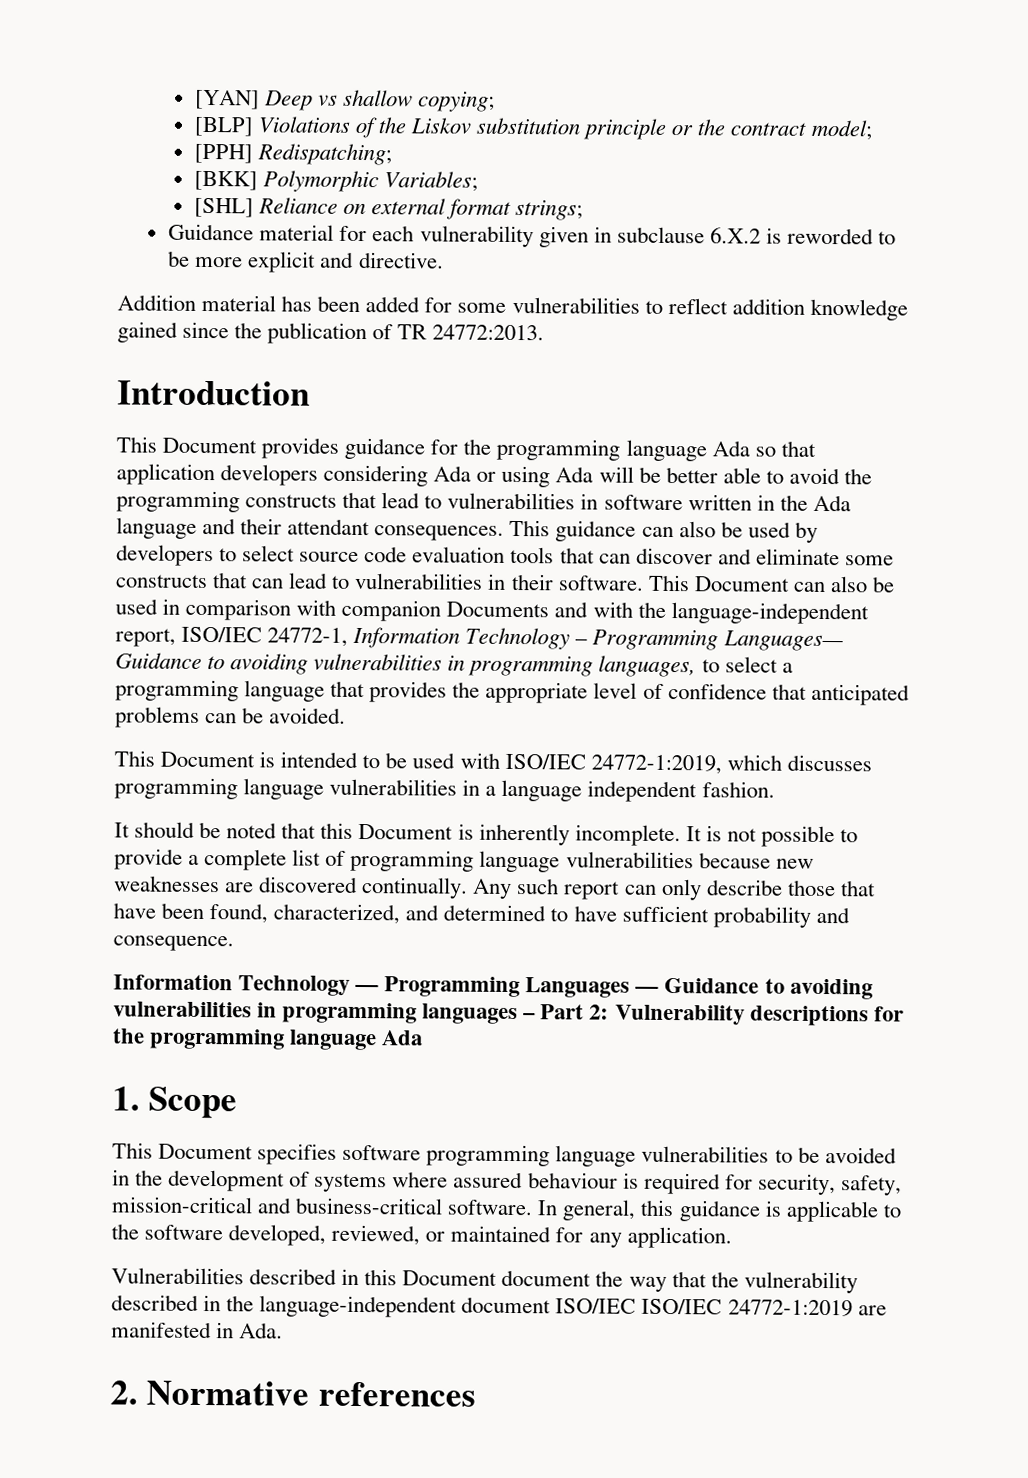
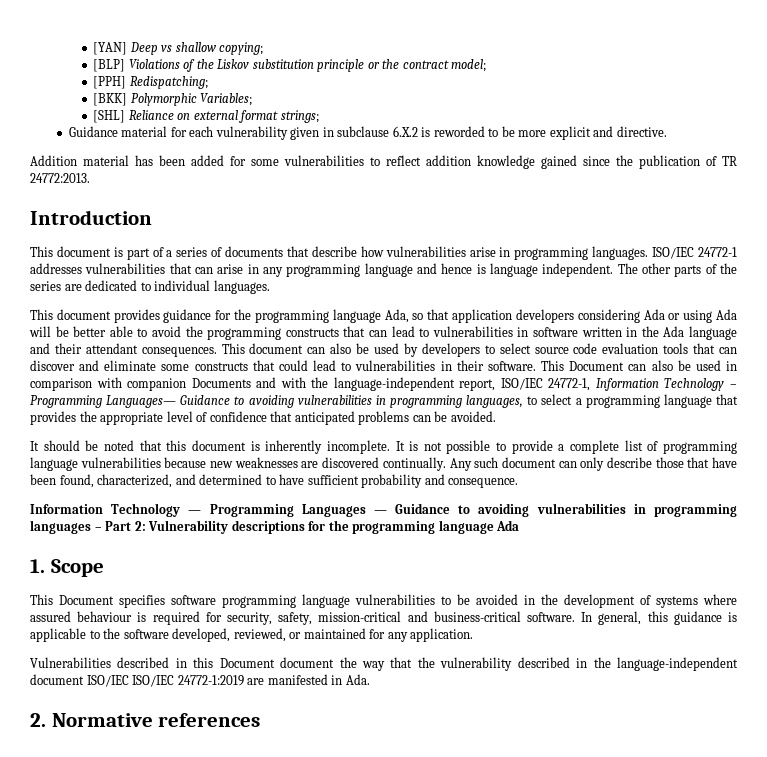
- This Document provides guidance for the programming language Ada so that application developers considering Ada or using Ada will be better able to avoid the programming constructs that lead to vulnerabilities in software written in the Ada language and their attendant consequences.
+ This document is part of a series of documents that describe how vulnerabilities arise in programming languages. ISO/IEC 24772-1 addresses vulnerabilities that can arise in any programming language and hence is language independent. The other parts of the series are dedicated to individual languages.
+ This document provides guidance for the programming language Ada, so that application developers considering Ada or using Ada will be better able to avoid the programming constructs that can lead to vulnerabilities in software written in the Ada language and their attendant consequences.
- This guidance can also be used by developers to select source code evaluation tools that can discover and eliminate some constructs that can lead to vulnerabilities in their software.
+ This document can also be used by developers to select source code evaluation tools that can discover and eliminate some constructs that could lead to vulnerabilities in their software.
- This Document is intended to be used with ISO/IEC 24772-1:2019, which discusses programming language vulnerabilities in a language independent fashion.
- It should be noted that this Document is inherently incomplete.
+ It should be noted that this document is inherently incomplete.
- Any such report can only describe those that have been found, characterized, and determined to have sufficient probability and consequence.
+ Any such document can only describe those that have been found, characterized, and determined to have sufficient probability and consequence.

